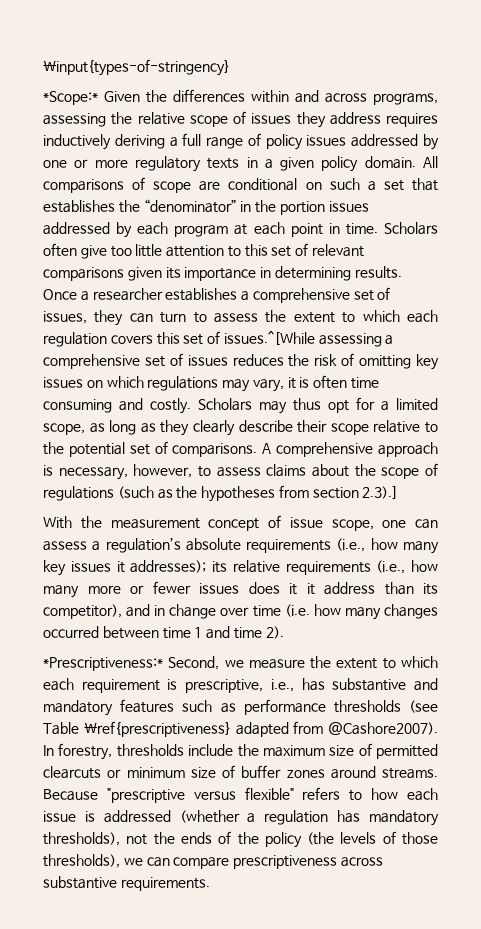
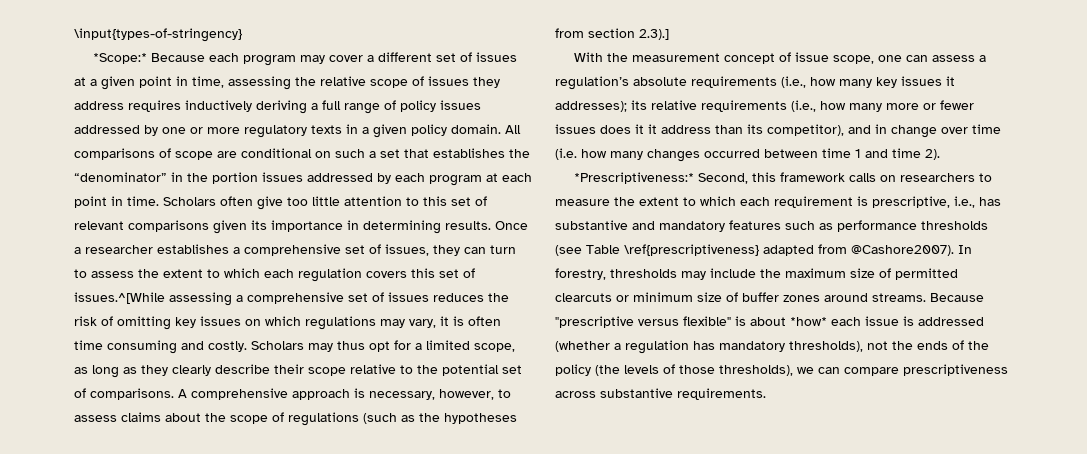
- *Scope:* Given the differences within and across programs, assessing the relative scope of issues they address requires inductively deriving a full range of policy issues addressed by one or more regulatory texts in a given policy domain.
+ *Scope:* Because each program may cover a different set of issues at a given point in time, assessing the relative scope of issues they address requires inductively deriving a full range of policy issues addressed by one or more regulatory texts in a given policy domain.
- *Prescriptiveness:* Second, we measure the extent to which each requirement is prescriptive, i.e., has substantive and mandatory features such as performance thresholds (see Table \ref{prescriptiveness} adapted from @Cashore2007).
+ *Prescriptiveness:* Second, this framework calls on researchers to measure the extent to which each requirement is prescriptive, i.e., has substantive and mandatory features such as performance thresholds (see Table \ref{prescriptiveness} adapted from @Cashore2007).
- In forestry, thresholds include the maximum size of permitted clearcuts or minimum size of buffer zones around streams.
+ In forestry, thresholds may include the maximum size of permitted clearcuts or minimum size of buffer zones around streams.
- Because "prescriptive versus flexible" refers to how each issue is addressed (whether a regulation has mandatory thresholds), not the ends of the policy (the levels of those thresholds), we can compare prescriptiveness across substantive requirements.
+ Because "prescriptive versus flexible" is about *how* each issue is addressed (whether a regulation has mandatory thresholds), not the ends of the policy (the levels of those thresholds), we can compare prescriptiveness across substantive requirements.

